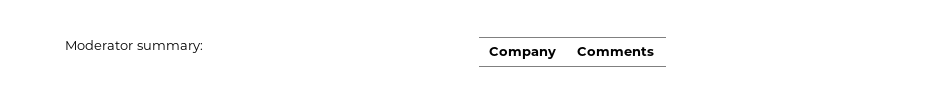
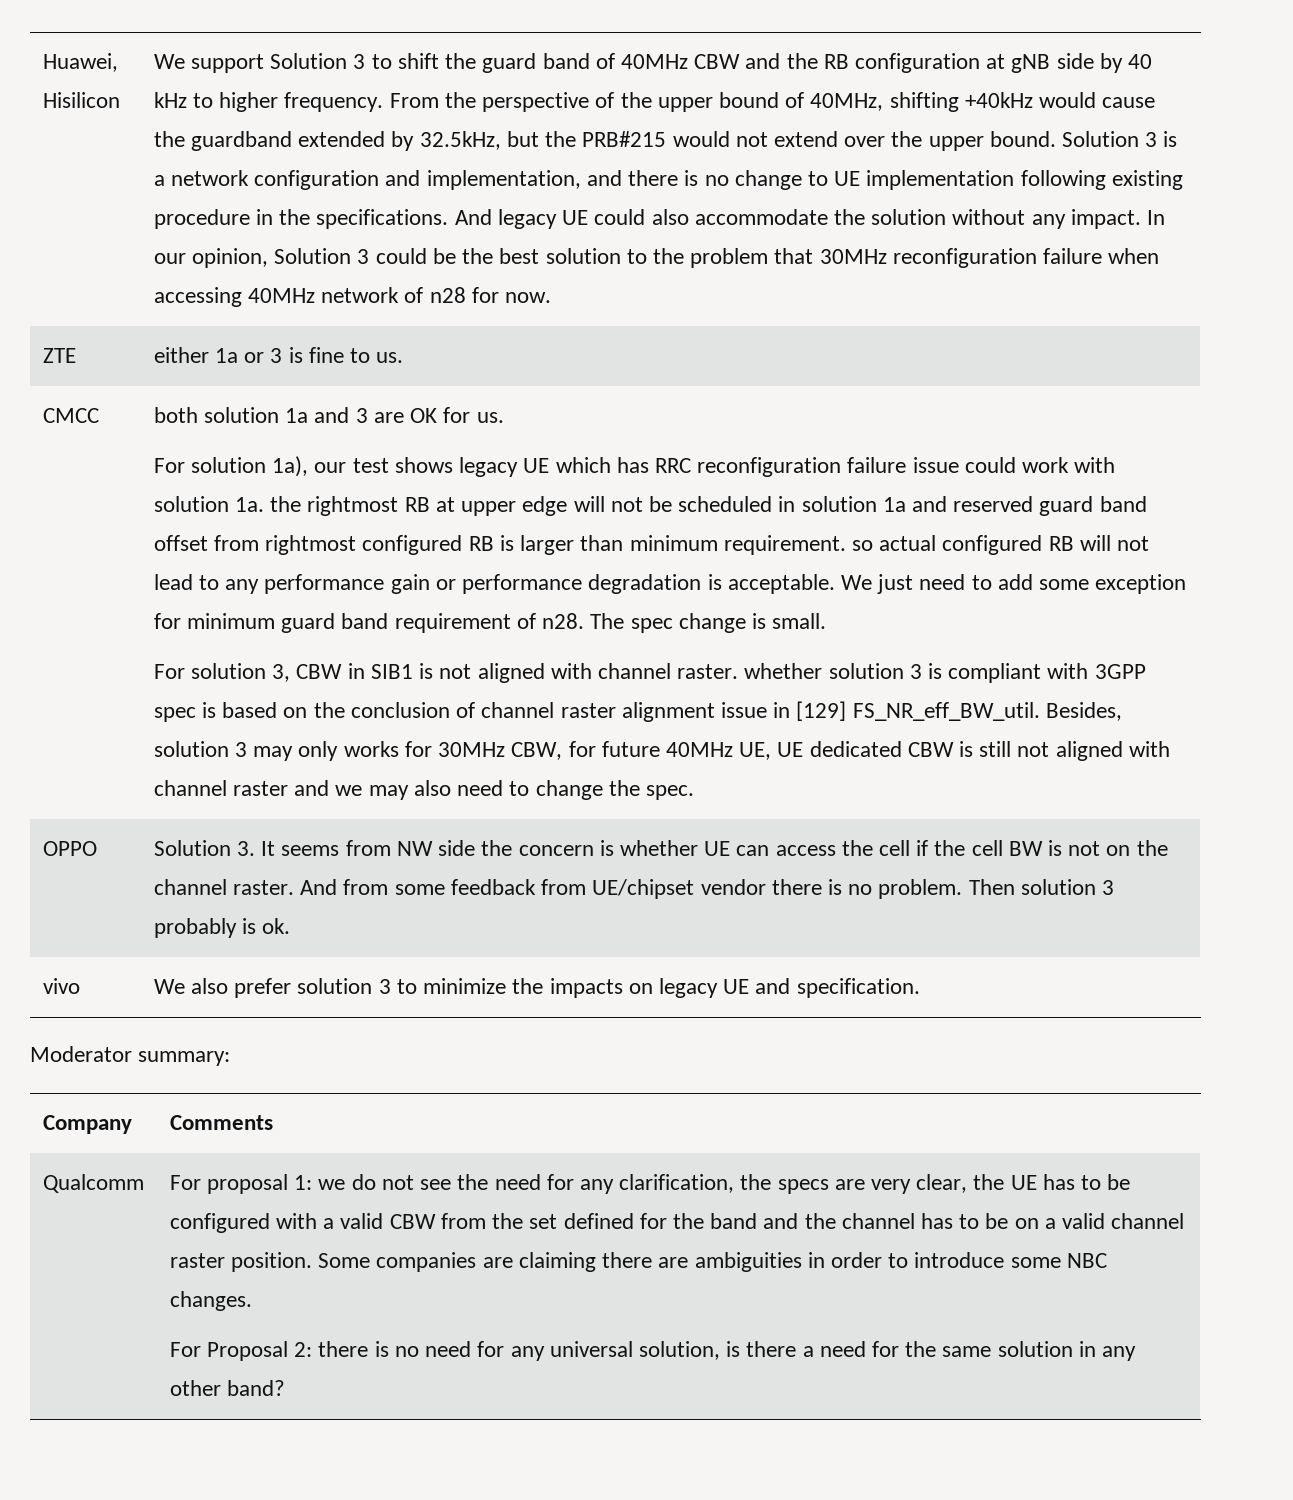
+ Huawei, Hisilicon | We support Solution 3 to shift the guard band of 40MHz CBW and the RB configuration at gNB side by 40 kHz to higher frequency. From the perspective of the upper bound of 40MHz, shifting +40kHz would cause the guardband extended by 32.5kHz, but the PRB#215 would not extend over the upper bound. Solution 3 is a network configuration and implementation, and there is no change to UE implementation following existing procedure in the specifications. And legacy UE could also accommodate the solution without any impact. In our opinion, Solution 3 could be the best solution to the problem that 30MHz reconfiguration failure when accessing 40MHz network of n28 for now.
+ ZTE | either 1a or 3 is fine to us.
+ CMCC | both solution 1a and 3 are OK for us.
+ For solution 1a), our test shows legacy UE which has RRC reconfiguration failure issue could work with solution 1a. the rightmost RB at upper edge will not be scheduled in solution 1a and reserved guard band offset from rightmost configured RB is larger than minimum requirement. so actual configured RB will not lead to any performance gain or performance degradation is acceptable. We just need to add some exception for minimum guard band requirement of n28. The spec change is small.
+ For solution 3, CBW in SIB1 is not aligned with channel raster. whether solution 3 is compliant with 3GPP spec is based on the conclusion of channel raster alignment issue in [129] FS_NR_eff_BW_util. Besides, solution 3 may only works for 30MHz CBW, for future 40MHz UE, UE dedicated CBW is still not aligned with channel raster and we may also need to change the spec.
+ OPPO | Solution 3. It seems from NW side the concern is whether UE can access the cell if the cell BW is not on the channel raster. And from some feedback from UE/chipset vendor there is no problem. Then solution 3 probably is ok.
+ vivo | We also prefer solution 3 to minimize the impacts on legacy UE and specification.
  Moderator summary:
  Company | Comments
+ Qualcomm | For proposal 1: we do not see the need for any clarification, the specs are very clear, the UE has to be configured with a valid CBW from the set defined for the band and the channel has to be on a valid channel raster position. Some companies are claiming there are ambiguities in order to introduce some NBC changes.
+ For Proposal 2: there is no need for any universal solution, is there a need for the same solution in any other band?

